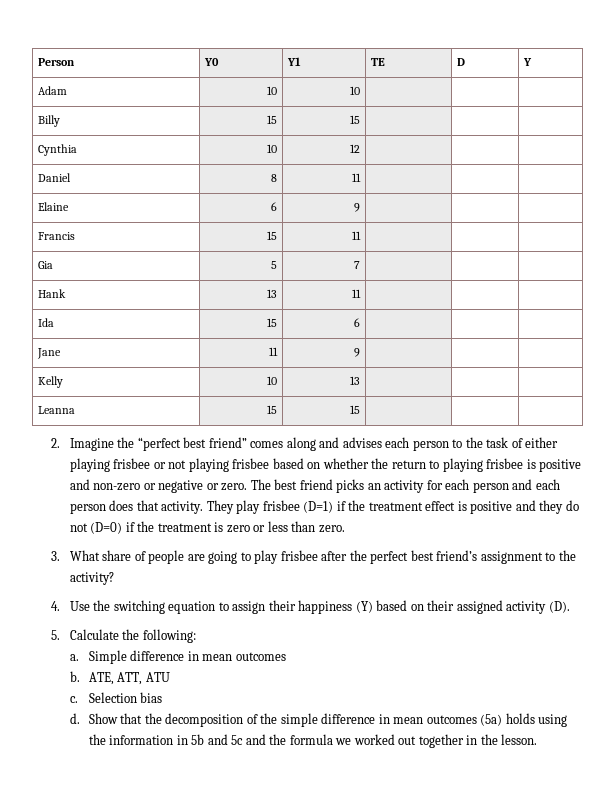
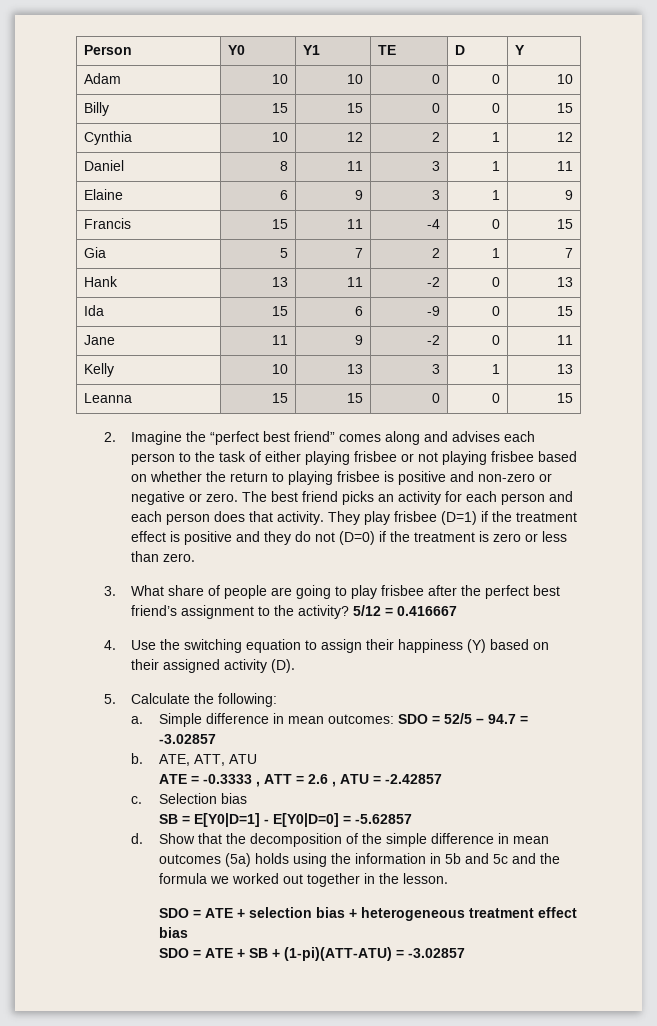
- Adam | 10 | 10 | | |
+ Adam | 10 | 10 | 0 | 0 | 10
- Billy | 15 | 15 | | |
+ Billy | 15 | 15 | 0 | 0 | 15
- Cynthia | 10 | 12 | | |
+ Cynthia | 10 | 12 | 2 | 1 | 12
- Daniel | 8 | 11 | | |
+ Daniel | 8 | 11 | 3 | 1 | 11
- Elaine | 6 | 9 | | |
+ Elaine | 6 | 9 | 3 | 1 | 9
- Francis | 15 | 11 | | |
+ Francis | 15 | 11 | -4 | 0 | 15
- Gia | 5 | 7 | | |
+ Gia | 5 | 7 | 2 | 1 | 7
- Hank | 13 | 11 | | |
+ Hank | 13 | 11 | -2 | 0 | 13
- Ida | 15 | 6 | | |
+ Ida | 15 | 6 | -9 | 0 | 15
- Jane | 11 | 9 | | |
+ Jane | 11 | 9 | -2 | 0 | 11
- Kelly | 10 | 13 | | |
+ Kelly | 10 | 13 | 3 | 1 | 13
- Leanna | 15 | 15 | | |
+ Leanna | 15 | 15 | 0 | 0 | 15
+ 5/12 = 0.416667
- Simple difference in mean outcomes
+ Simple difference in mean outcomes: SDO = 52/5 – 94.7 = -3.02857
  b. ATE, ATT, ATU
+ ATE = -0.3333 , ATT = 2.6 , ATU = -2.42857
  c. Selection bias
+ SB = E[Y0|D=1] - E[Y0|D=0] = -5.62857
+ SDO = ATE + selection bias + heterogeneous treatment effect bias
+ SDO = ATE + SB + (1-pi)(ATT-ATU) = -3.02857

